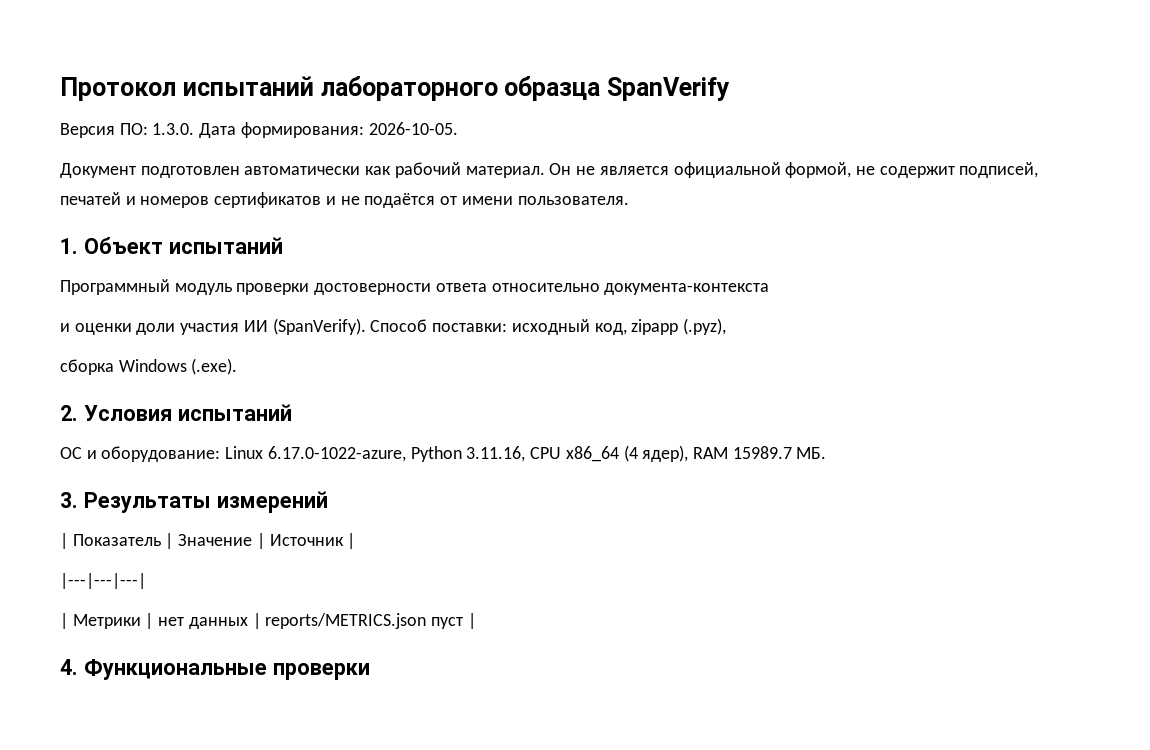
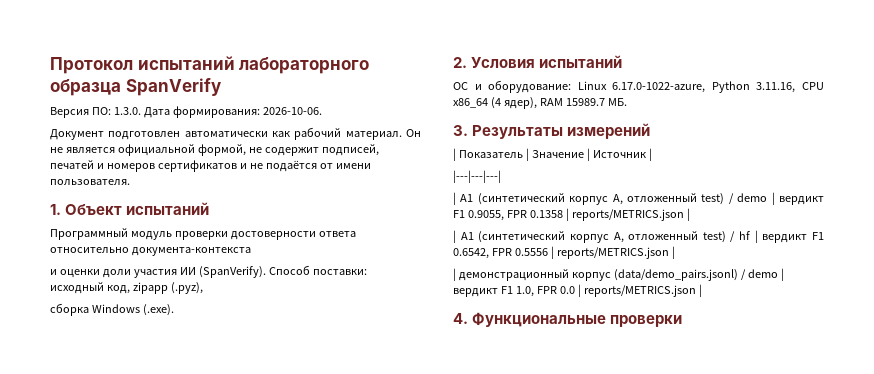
- Версия ПО: 1.3.0. Дата формирования: 2026-10-05.
+ Версия ПО: 1.3.0. Дата формирования: 2026-10-06.
- | Метрики | нет данных | reports/METRICS.json пуст |
+ | A1 (синтетический корпус A, отложенный test) / demo | вердикт F1 0.9055, FPR 0.1358 | reports/METRICS.json |
+ | A1 (синтетический корпус A, отложенный test) / hf | вердикт F1 0.6542, FPR 0.5556 | reports/METRICS.json |
+ | демонстрационный корпус (data/demo_pairs.jsonl) / demo | вердикт F1 1.0, FPR 0.0 | reports/METRICS.json |

